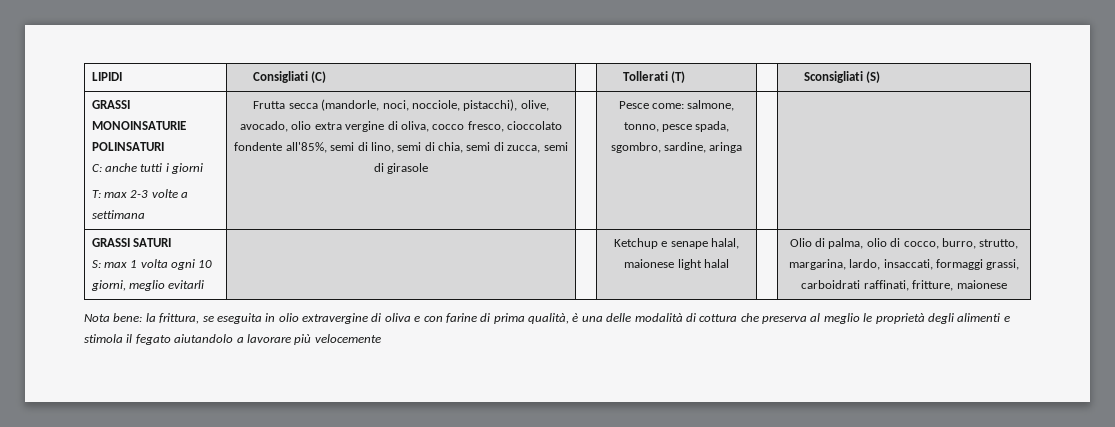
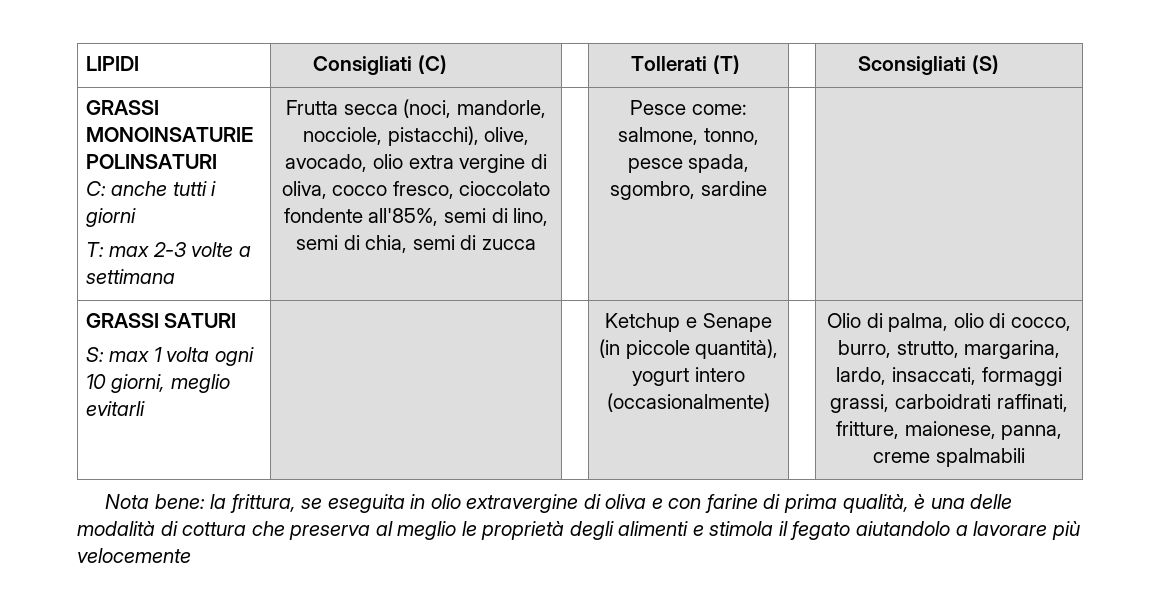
- Frutta secca (mandorle, noci, nocciole, pistacchi), olive, avocado, olio extra vergine di oliva, cocco fresco, cioccolato fondente all'85%, semi di lino, semi di chia, semi di zucca, semi di girasole
+ Frutta secca (noci, mandorle, nocciole, pistacchi), olive, avocado, olio extra vergine di oliva, cocco fresco, cioccolato fondente all'85%, semi di lino, semi di chia, semi di zucca
- Pesce come: salmone, tonno, pesce spada, sgombro, sardine, aringa
+ Pesce come: salmone, tonno, pesce spada, sgombro, sardine
  GRASSI SATURI
- S: max 1 volta ogni 10 giorni, meglio evitarli | | | Ketchup e senape halal, maionese light halal | | Olio di palma, olio di cocco, burro, strutto, margarina, lardo, insaccati, formaggi grassi, carboidrati raffinati, fritture, maionese
+ S: max 1 volta ogni 10 giorni, meglio evitarli | | | Ketchup e Senape (in piccole quantità), yogurt intero (occasionalmente) | | Olio di palma, olio di cocco, burro, strutto, margarina, lardo, insaccati, formaggi grassi, carboidrati raffinati, fritture, maionese, panna, creme spalmabili

